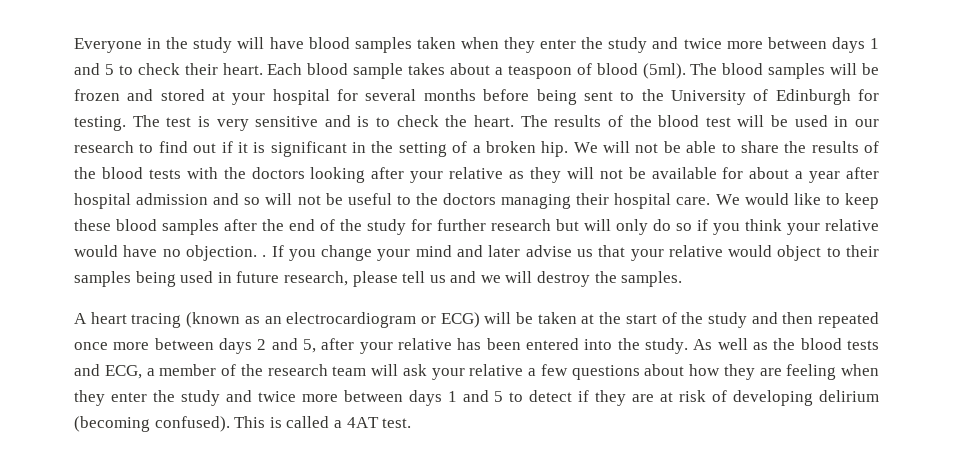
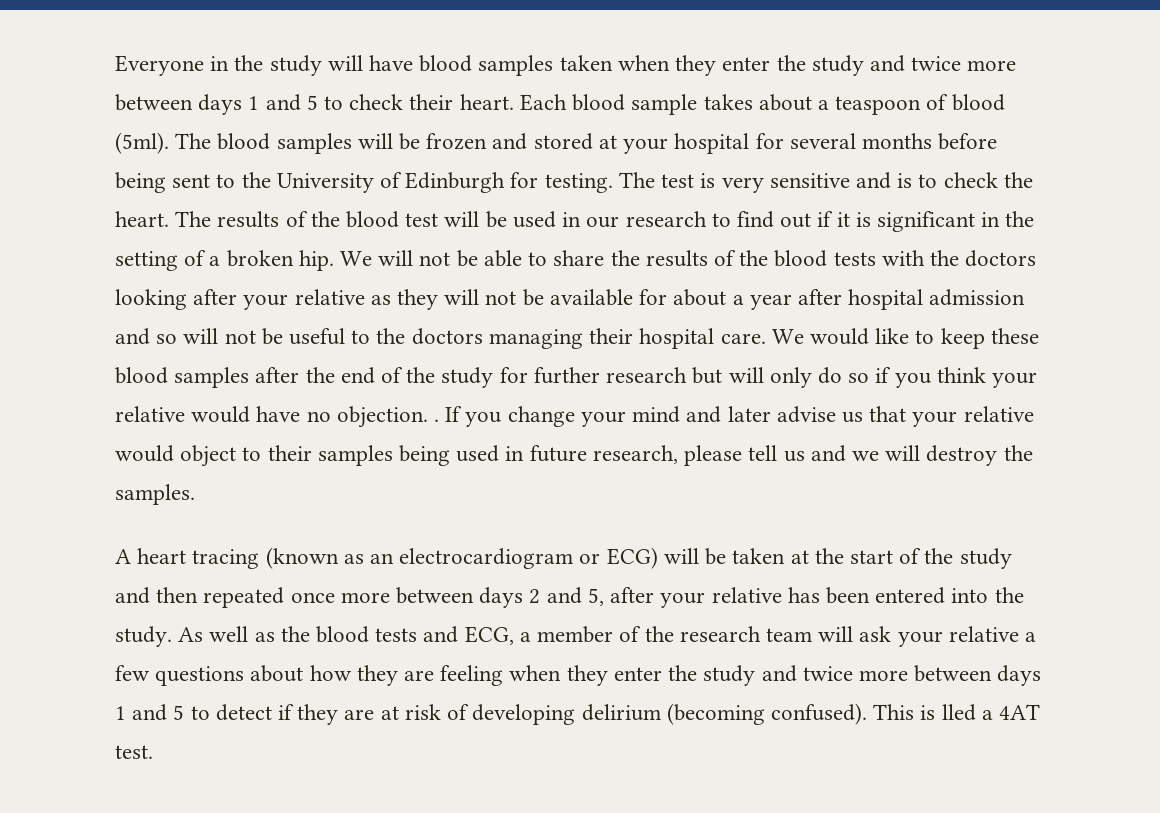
- This is called a 4AT test.
+ This is lled a 4AT test.

